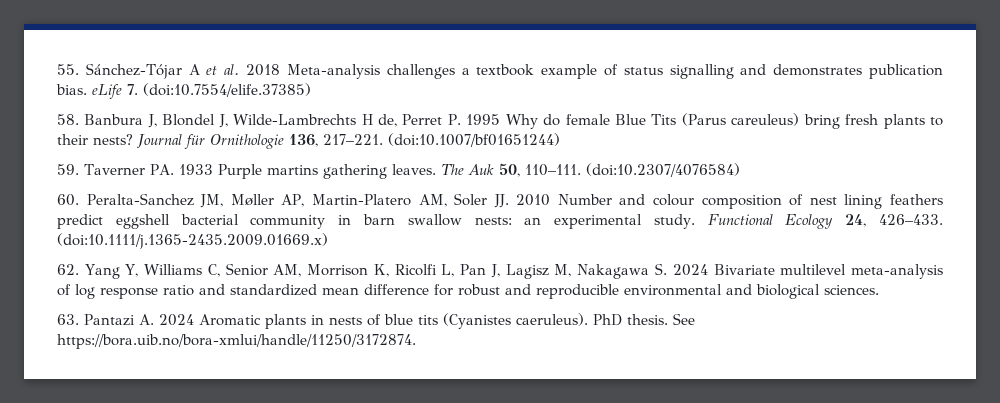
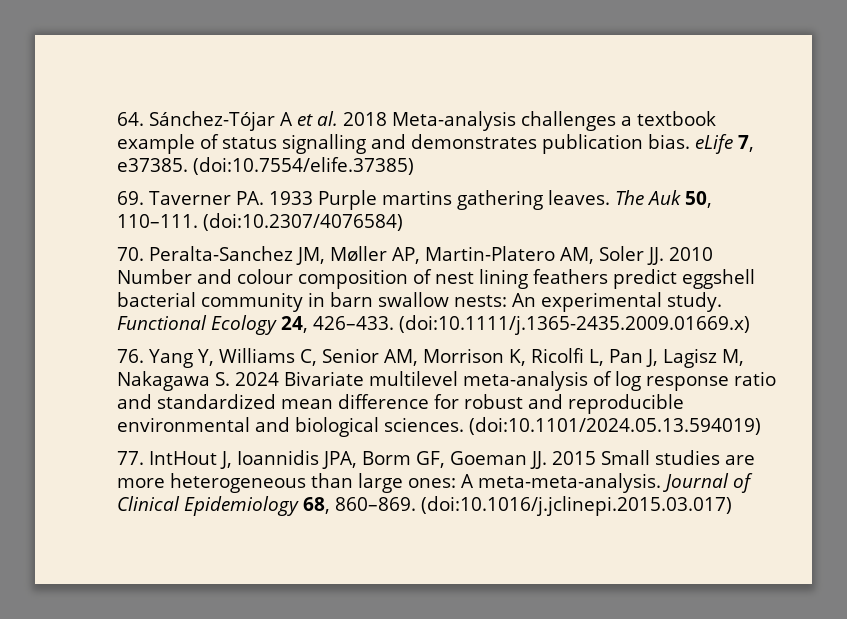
- 55. Sánchez-Tójar A et al. 2018 Meta-analysis challenges a textbook example of status signalling and demonstrates publication bias. eLife 7. (doi:10.7554/elife.37385)
+ 64. Sánchez-Tójar A et al. 2018 Meta-analysis challenges a textbook example of status signalling and demonstrates publication bias. eLife 7, e37385. (doi:10.7554/elife.37385)
- 58. Banbura J, Blondel J, Wilde-Lambrechts H de, Perret P. 1995 Why do female Blue Tits (Parus careuleus) bring fresh plants to their nests? Journal für Ornithologie 136, 217–221. (doi:10.1007/bf01651244)
- 59. Taverner PA. 1933 Purple martins gathering leaves.
+ 69. Taverner PA. 1933 Purple martins gathering leaves.
- 60. Peralta-Sanchez JM, Møller AP, Martin-Platero AM, Soler JJ. 2010 Number and colour composition of nest lining feathers predict eggshell bacterial community in barn swallow nests: an experimental study.
+ 70. Peralta-Sanchez JM, Møller AP, Martin-Platero AM, Soler JJ. 2010 Number and colour composition of nest lining feathers predict eggshell bacterial community in barn swallow nests: An experimental study.
- 62. Yang Y, Williams C, Senior AM, Morrison K, Ricolfi L, Pan J, Lagisz M, Nakagawa S. 2024 Bivariate multilevel meta-analysis of log response ratio and standardized mean difference for robust and reproducible environmental and biological sciences.
- 63. Pantazi A. 2024 Aromatic plants in nests of blue tits (Cyanistes caeruleus). PhD thesis. See https://bora.uib.no/bora-xmlui/handle/11250/3172874.
+ 76. Yang Y, Williams C, Senior AM, Morrison K, Ricolfi L, Pan J, Lagisz M, Nakagawa S. 2024 Bivariate multilevel meta-analysis of log response ratio and standardized mean difference for robust and reproducible environmental and biological sciences. (doi:10.1101/2024.05.13.594019)
+ 77. IntHout J, Ioannidis JPA, Borm GF, Goeman JJ. 2015 Small studies are more heterogeneous than large ones: A meta-meta-analysis. Journal of Clinical Epidemiology 68, 860–869. (doi:10.1016/j.jclinepi.2015.03.017)

